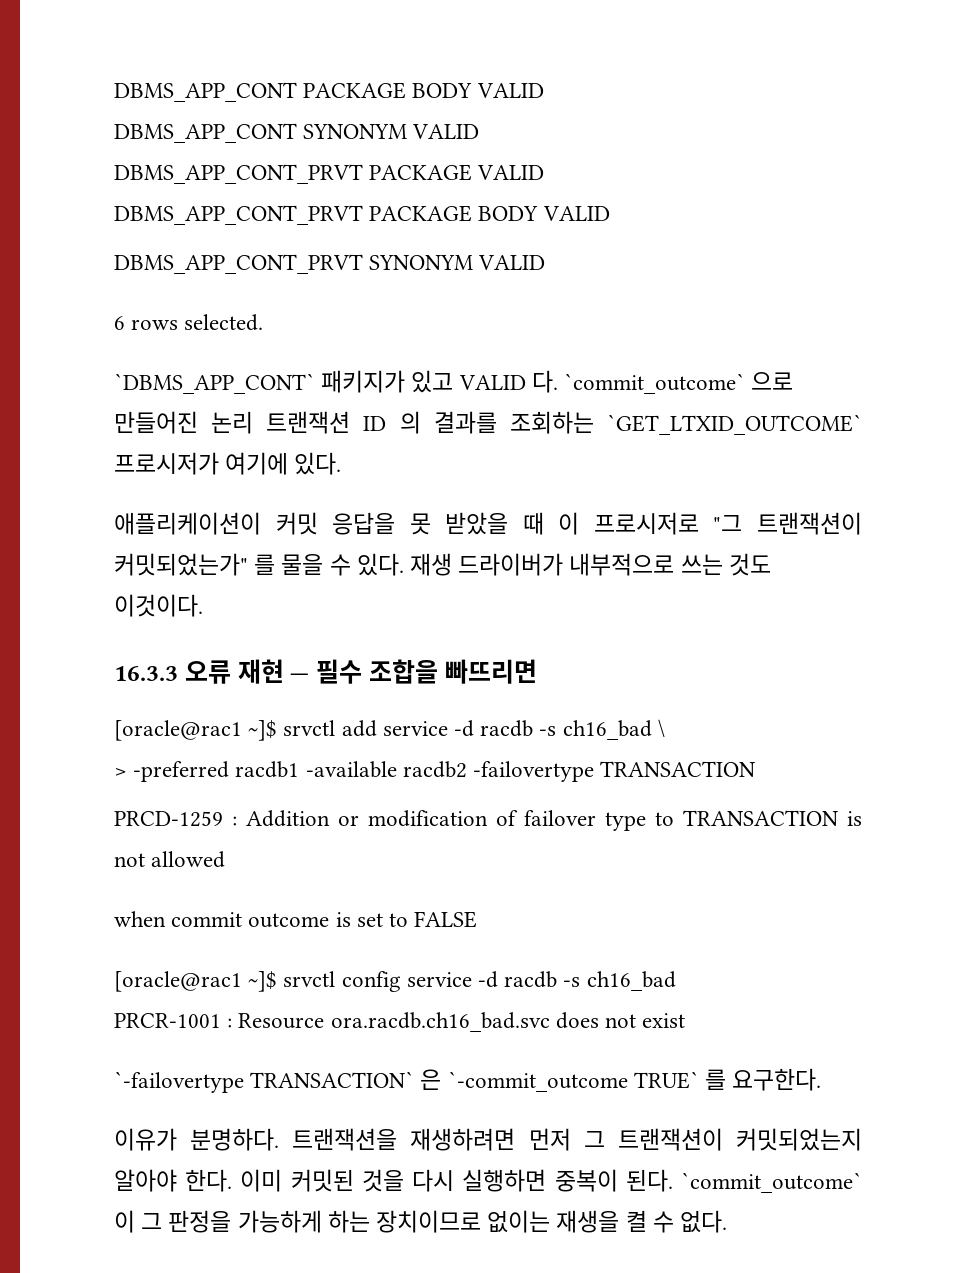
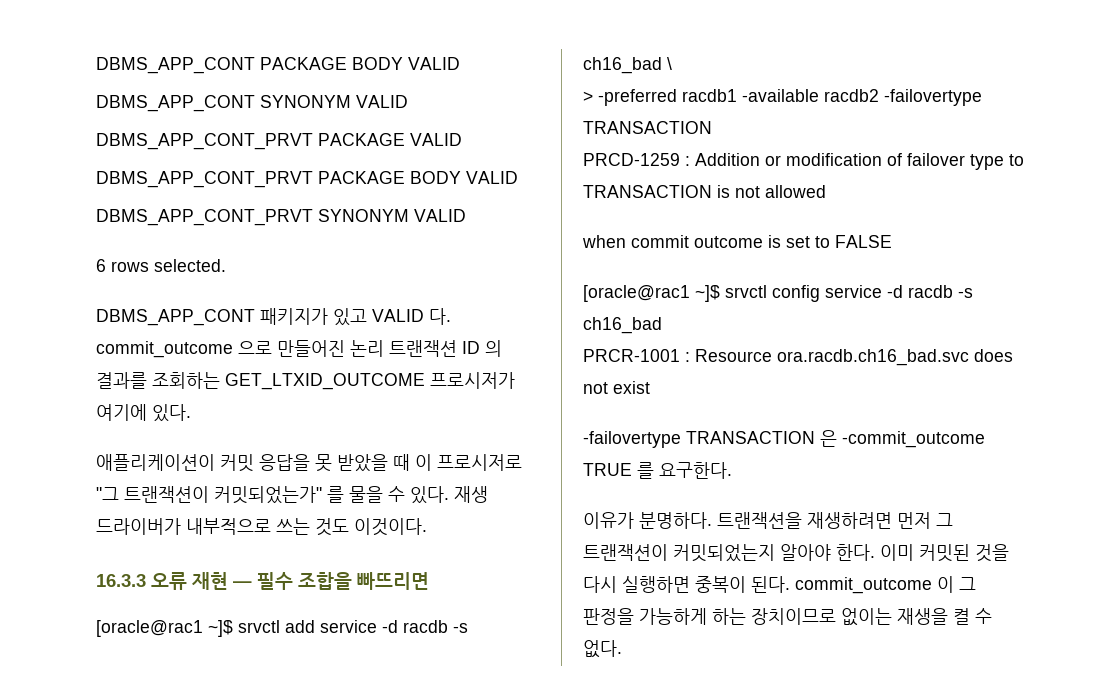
- `DBMS_APP_CONT` 패키지가 있고 VALID 다. `commit_outcome` 으로 만들어진 논리 트랜잭션 ID 의 결과를 조회하는 `GET_LTXID_OUTCOME` 프로시저가 여기에 있다.
+ DBMS_APP_CONT 패키지가 있고 VALID 다. commit_outcome 으로 만들어진 논리 트랜잭션 ID 의 결과를 조회하는 GET_LTXID_OUTCOME 프로시저가 여기에 있다.
- `-failovertype TRANSACTION` 은 `-commit_outcome TRUE` 를 요구한다.
+ -failovertype TRANSACTION 은 -commit_outcome TRUE 를 요구한다.
- 이미 커밋된 것을 다시 실행하면 중복이 된다. `commit_outcome` 이 그 판정을 가능하게 하는 장치이므로 없이는 재생을 켤 수 없다.
+ 이미 커밋된 것을 다시 실행하면 중복이 된다. commit_outcome 이 그 판정을 가능하게 하는 장치이므로 없이는 재생을 켤 수 없다.

